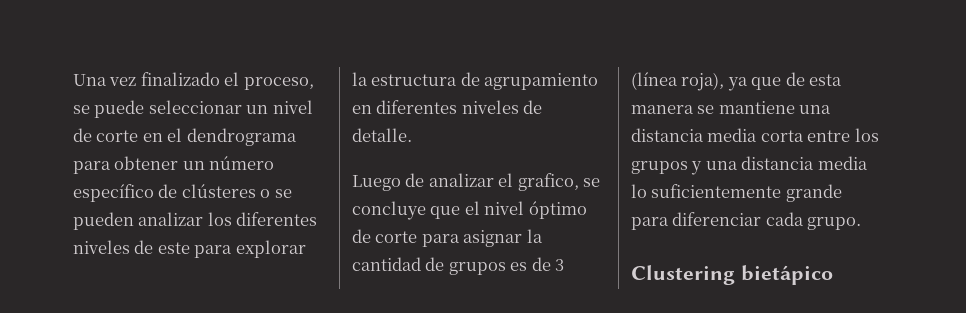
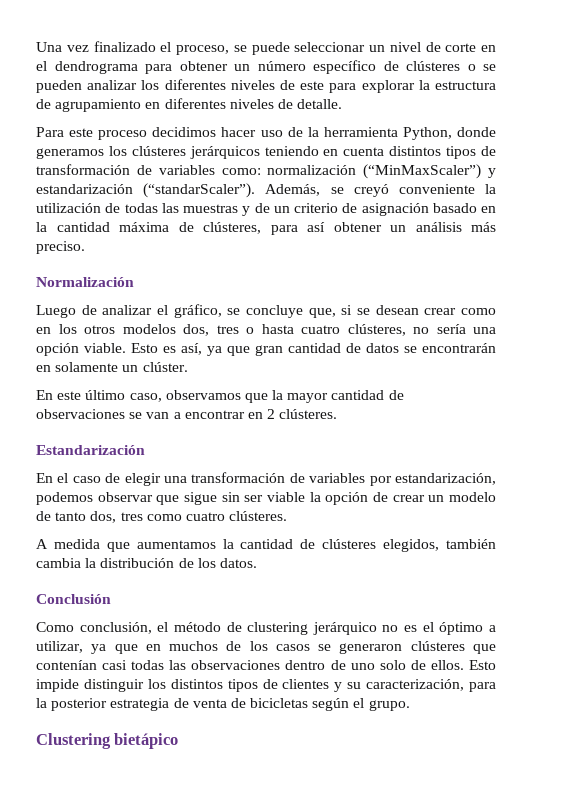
+ Para este proceso decidimos hacer uso de la herramienta Python, donde generamos los clústeres jerárquicos teniendo en cuenta distintos tipos de transformación de variables como: normalización (“MinMaxScaler”) y estandarización (“standarScaler”). Además, se creyó conveniente la utilización de todas las muestras y de un criterio de asignación basado en la cantidad máxima de clústeres, para así obtener un análisis más preciso.
+ Normalización
- Luego de analizar el grafico, se concluye que el nivel óptimo de corte para asignar la cantidad de grupos es de 3 (línea roja), ya que de esta manera se mantiene una distancia media corta entre los grupos y una distancia media lo suficientemente grande para diferenciar cada grupo.
+ Luego de analizar el gráfico, se concluye que, si se desean crear como en los otros modelos dos, tres o hasta cuatro clústeres, no sería una opción viable. Esto es así, ya que gran cantidad de datos se encontrarán en solamente un clúster.
+ En este último caso, observamos que la mayor cantidad de observaciones se van a encontrar en 2 clústeres.
+ Estandarización
+ En el caso de elegir una transformación de variables por estandarización, podemos observar que sigue sin ser viable la opción de crear un modelo de tanto dos, tres como cuatro clústeres.
+ A medida que aumentamos la cantidad de clústeres elegidos, también cambia la distribución de los datos.
+ Conclusión
+ Como conclusión, el método de clustering jerárquico no es el óptimo a utilizar, ya que en muchos de los casos se generaron clústeres que contenían casi todas las observaciones dentro de uno solo de ellos. Esto impide distinguir los distintos tipos de clientes y su caracterización, para la posterior estrategia de venta de bicicletas según el grupo.

